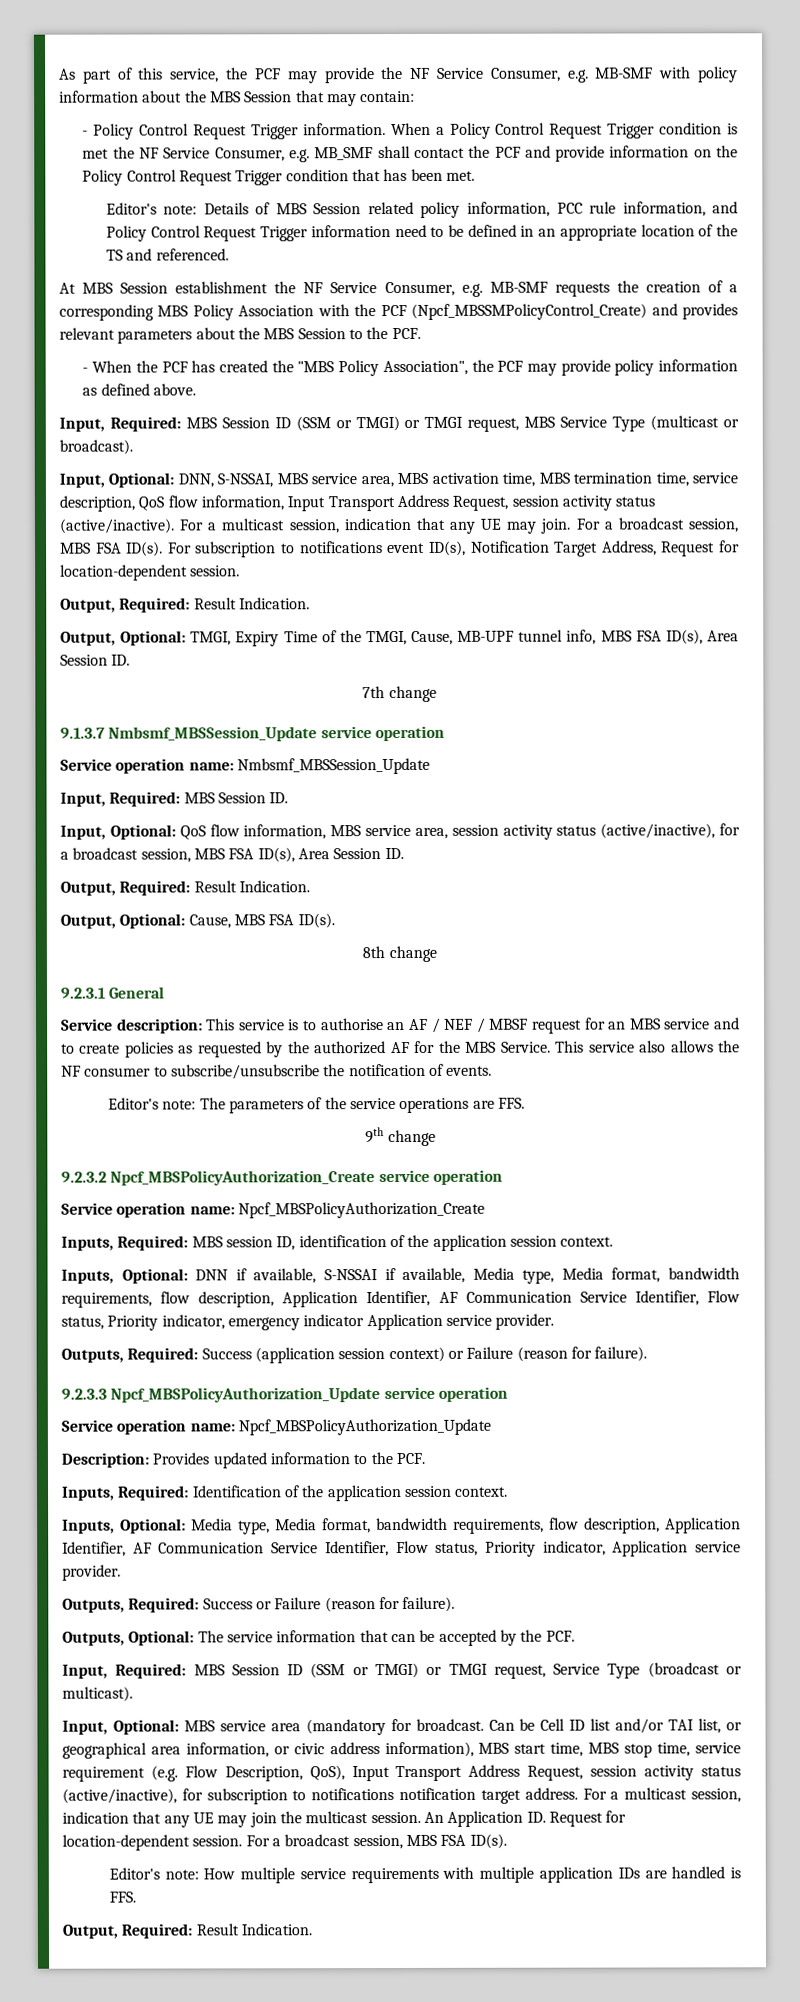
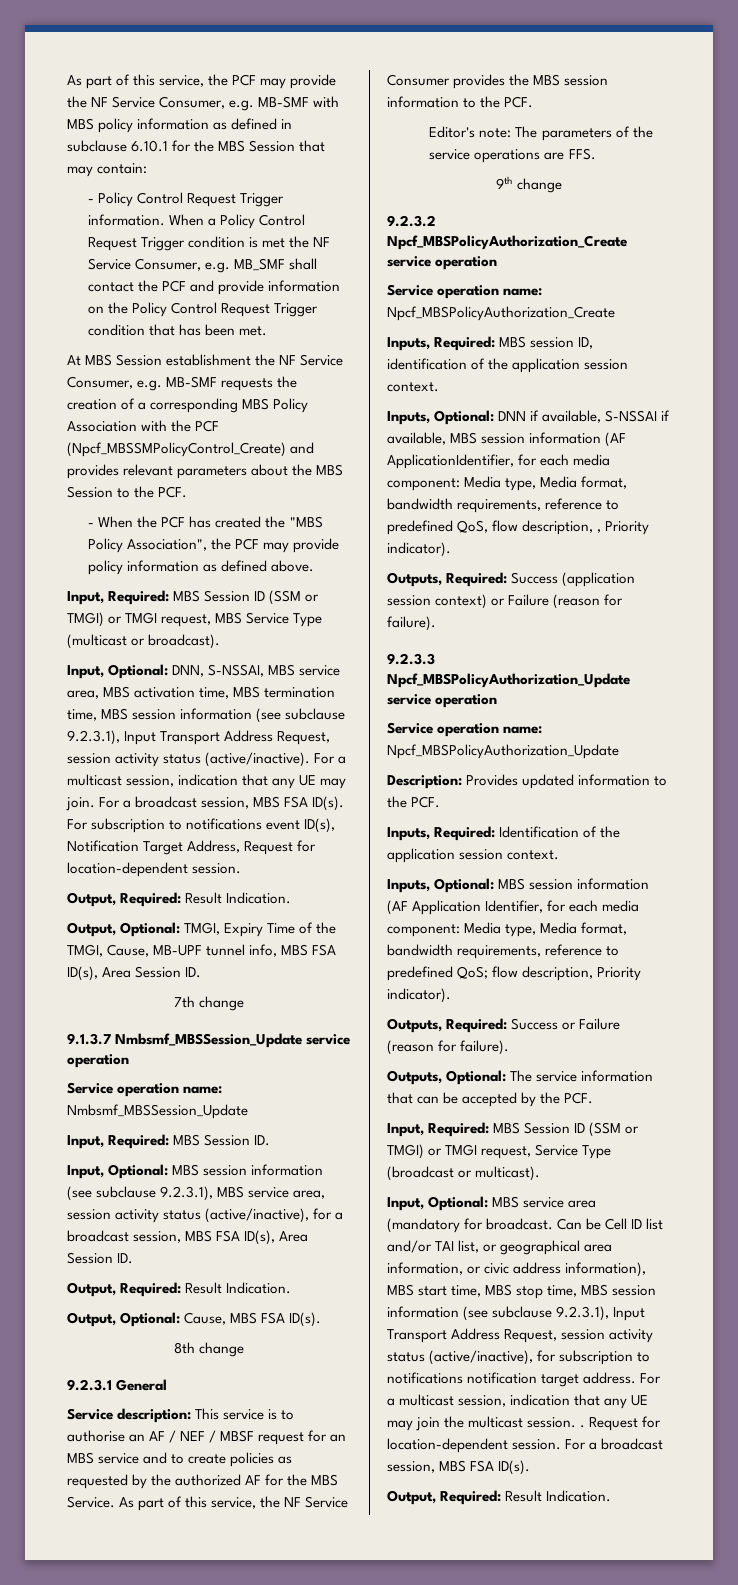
- As part of this service, the PCF may provide the NF Service Consumer, e.g. MB-SMF with policy information about the MBS Session that may contain:
+ As part of this service, the PCF may provide the NF Service Consumer, e.g. MB-SMF with MBS policy information as defined in subclause 6.10.1 for the MBS Session that may contain:
- Editor's note: Details of MBS Session related policy information, PCC rule information, and Policy Control Request Trigger information need to be defined in an appropriate location of the TS and referenced.
- Input, Optional: DNN, S-NSSAI, MBS service area, MBS activation time, MBS termination time, service description, QoS flow information, Input Transport Address Request, session activity status (active/inactive).
+ Input, Optional: DNN, S-NSSAI, MBS service area, MBS activation time, MBS termination time, MBS session information (see subclause 9.2.3.1), Input Transport Address Request, session activity status (active/inactive).
- Input, Optional: QoS flow information, MBS service area, session activity status (active/inactive), for a broadcast session, MBS FSA ID(s), Area Session ID.
+ Input, Optional: MBS session information (see subclause 9.2.3.1), MBS service area, session activity status (active/inactive), for a broadcast session, MBS FSA ID(s), Area Session ID.
- This service also allows the NF consumer to subscribe/unsubscribe the notification of events.
+ As part of this service, the NF Service Consumer provides the MBS session information to the PCF.
- Inputs, Optional: DNN if available, S-NSSAI if available, Media type, Media format, bandwidth requirements, flow description, Application Identifier, AF Communication Service Identifier, Flow status, Priority indicator, emergency indicator Application service provider.
+ Inputs, Optional: DNN if available, S-NSSAI if available, MBS session information (AF ApplicationIdentifier, for each media component: Media type, Media format, bandwidth requirements, reference to predefined QoS, flow description, , Priority indicator).
- Inputs, Optional: Media type, Media format, bandwidth requirements, flow description, Application Identifier, AF Communication Service Identifier, Flow status, Priority indicator, Application service provider.
+ Inputs, Optional: MBS session information (AF Application Identifier, for each media component: Media type, Media format, bandwidth requirements, reference to predefined QoS; flow description, Priority indicator).
- Can be Cell ID list and/or TAI list, or geographical area information, or civic address information), MBS start time, MBS stop time, service requirement (e.g. Flow Description, QoS), Input Transport Address Request, session activity status (active/inactive), for subscription to notifications notification target address.
+ Can be Cell ID list and/or TAI list, or geographical area information, or civic address information), MBS start time, MBS stop time, MBS session information (see subclause 9.2.3.1), Input Transport Address Request, session activity status (active/inactive), for subscription to notifications notification target address.
- For a multicast session, indication that any UE may join the multicast session. An Application ID. Request for location-dependent session.
+ For a multicast session, indication that any UE may join the multicast session. . Request for location-dependent session.
- Editor's note: How multiple service requirements with multiple application IDs are handled is FFS.

